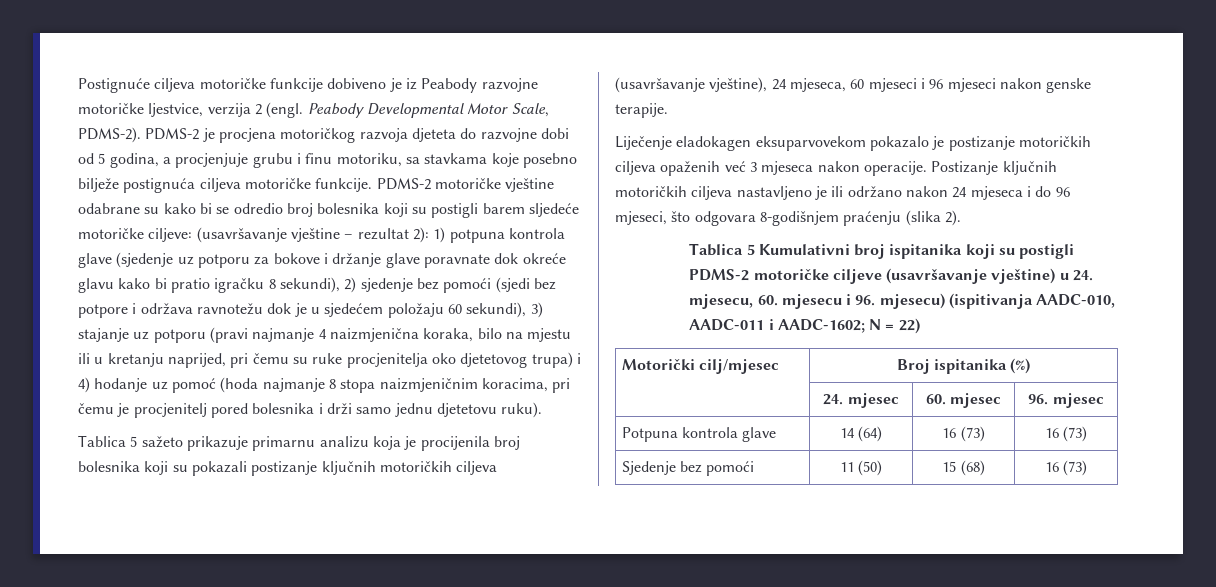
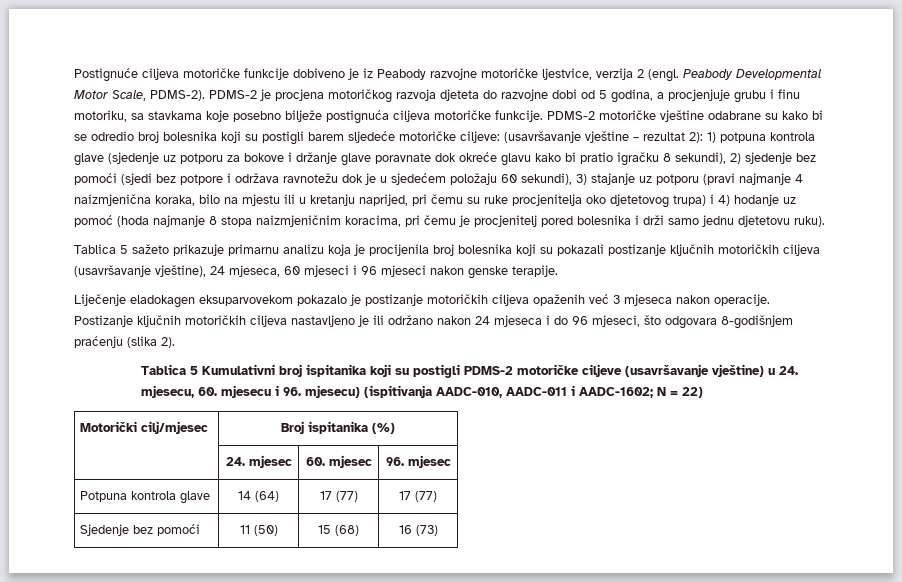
- Potpuna kontrola glave | 14 (64) | 16 (73) | 16 (73)
+ Potpuna kontrola glave | 14 (64) | 17 (77) | 17 (77)

